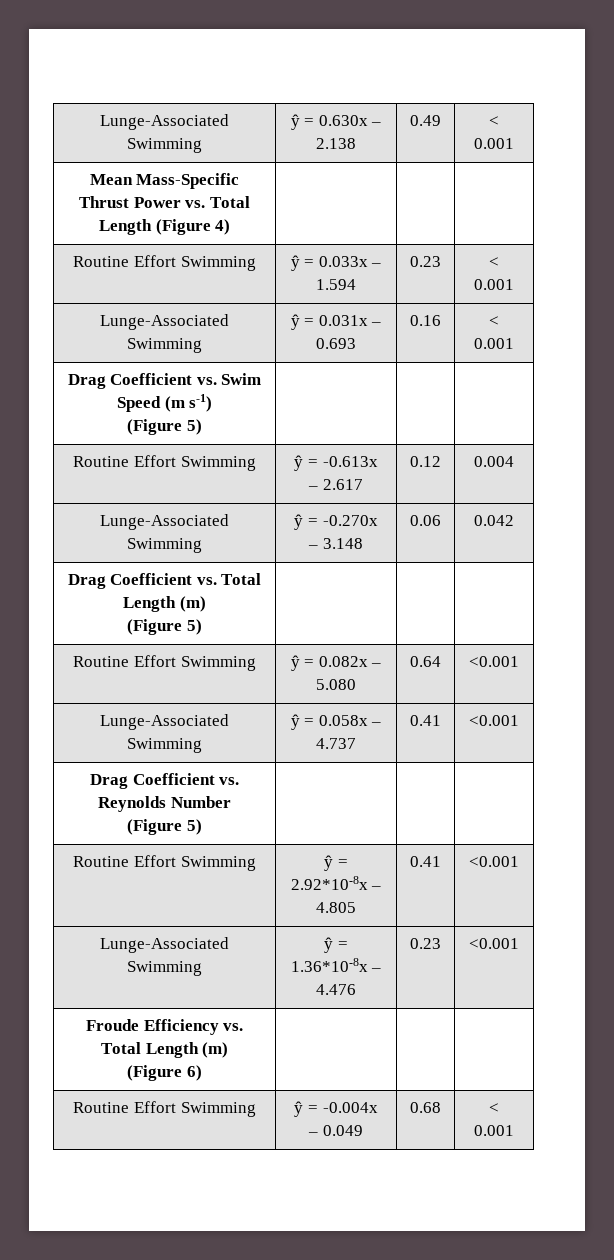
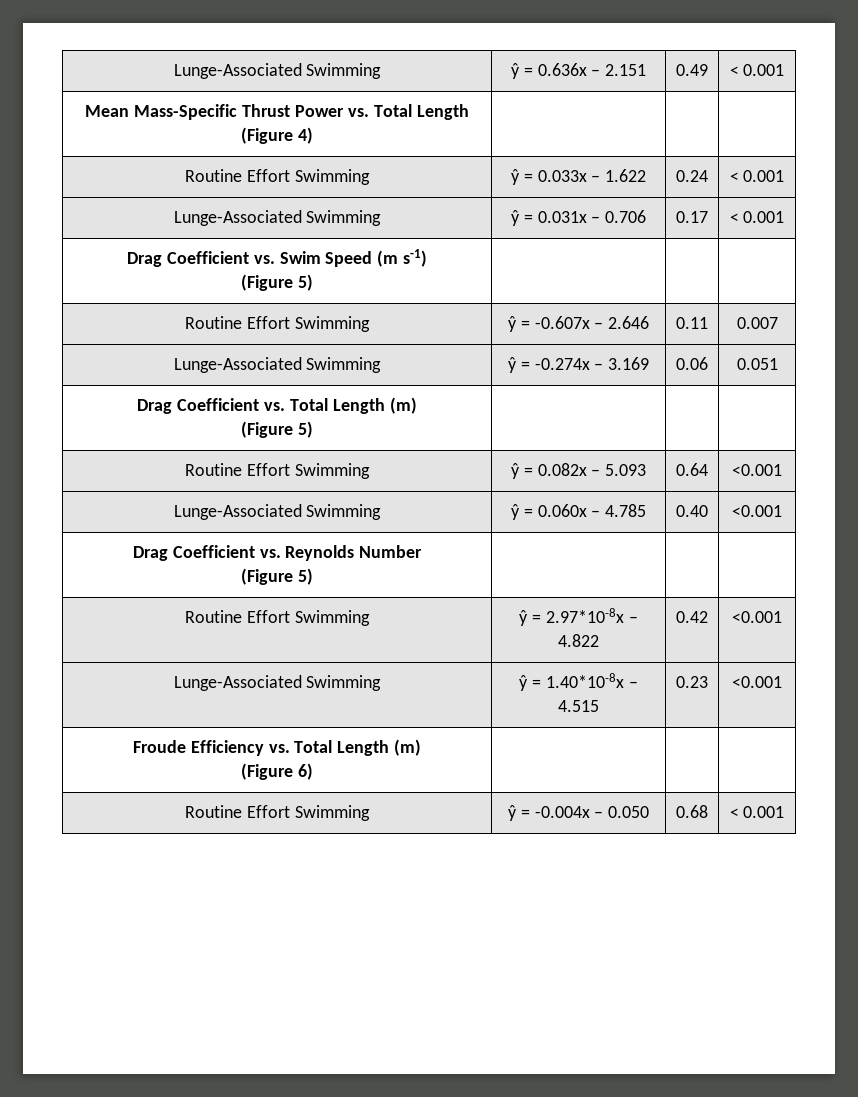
- Lunge-Associated Swimming | ŷ = 0.630x – 2.138 | 0.49 | < 0.001
+ Lunge-Associated Swimming | ŷ = 0.636x – 2.151 | 0.49 | < 0.001
- Routine Effort Swimming | ŷ = 0.033x – 1.594 | 0.23 | < 0.001
+ Routine Effort Swimming | ŷ = 0.033x – 1.622 | 0.24 | < 0.001
- Lunge-Associated Swimming | ŷ = 0.031x – 0.693 | 0.16 | < 0.001
+ Lunge-Associated Swimming | ŷ = 0.031x – 0.706 | 0.17 | < 0.001
- Routine Effort Swimming | ŷ = -0.613x – 2.617 | 0.12 | 0.004
- Lunge-Associated Swimming | ŷ = -0.270x – 3.148 | 0.06 | 0.042
+ Routine Effort Swimming | ŷ = -0.607x – 2.646 | 0.11 | 0.007
+ Lunge-Associated Swimming | ŷ = -0.274x – 3.169 | 0.06 | 0.051
- Routine Effort Swimming | ŷ = 0.082x – 5.080 | 0.64 | <0.001
+ Routine Effort Swimming | ŷ = 0.082x – 5.093 | 0.64 | <0.001
- Lunge-Associated Swimming | ŷ = 0.058x – 4.737 | 0.41 | <0.001
+ Lunge-Associated Swimming | ŷ = 0.060x – 4.785 | 0.40 | <0.001
- Routine Effort Swimming | ŷ = 2.92*10-8x – 4.805 | 0.41 | <0.001
- Lunge-Associated Swimming | ŷ = 1.36*10-8x – 4.476 | 0.23 | <0.001
+ Routine Effort Swimming | ŷ = 2.97*10-8x – 4.822 | 0.42 | <0.001
+ Lunge-Associated Swimming | ŷ = 1.40*10-8x – 4.515 | 0.23 | <0.001
- Routine Effort Swimming | ŷ = -0.004x – 0.049 | 0.68 | < 0.001
+ Routine Effort Swimming | ŷ = -0.004x – 0.050 | 0.68 | < 0.001

